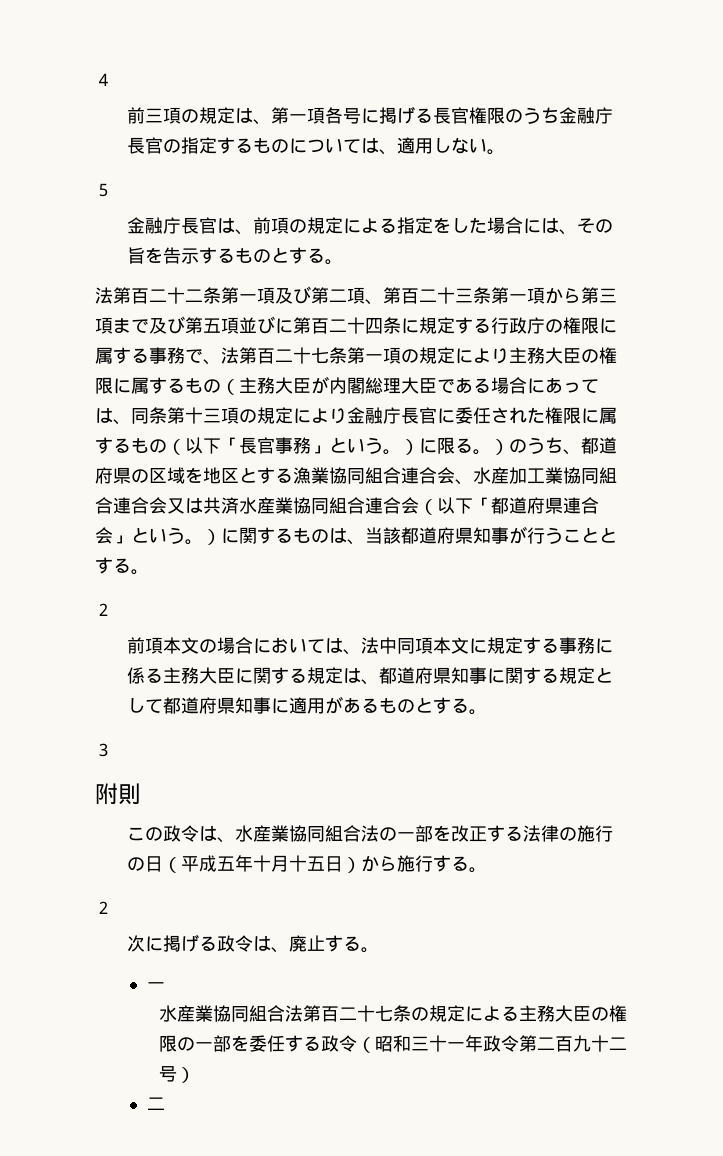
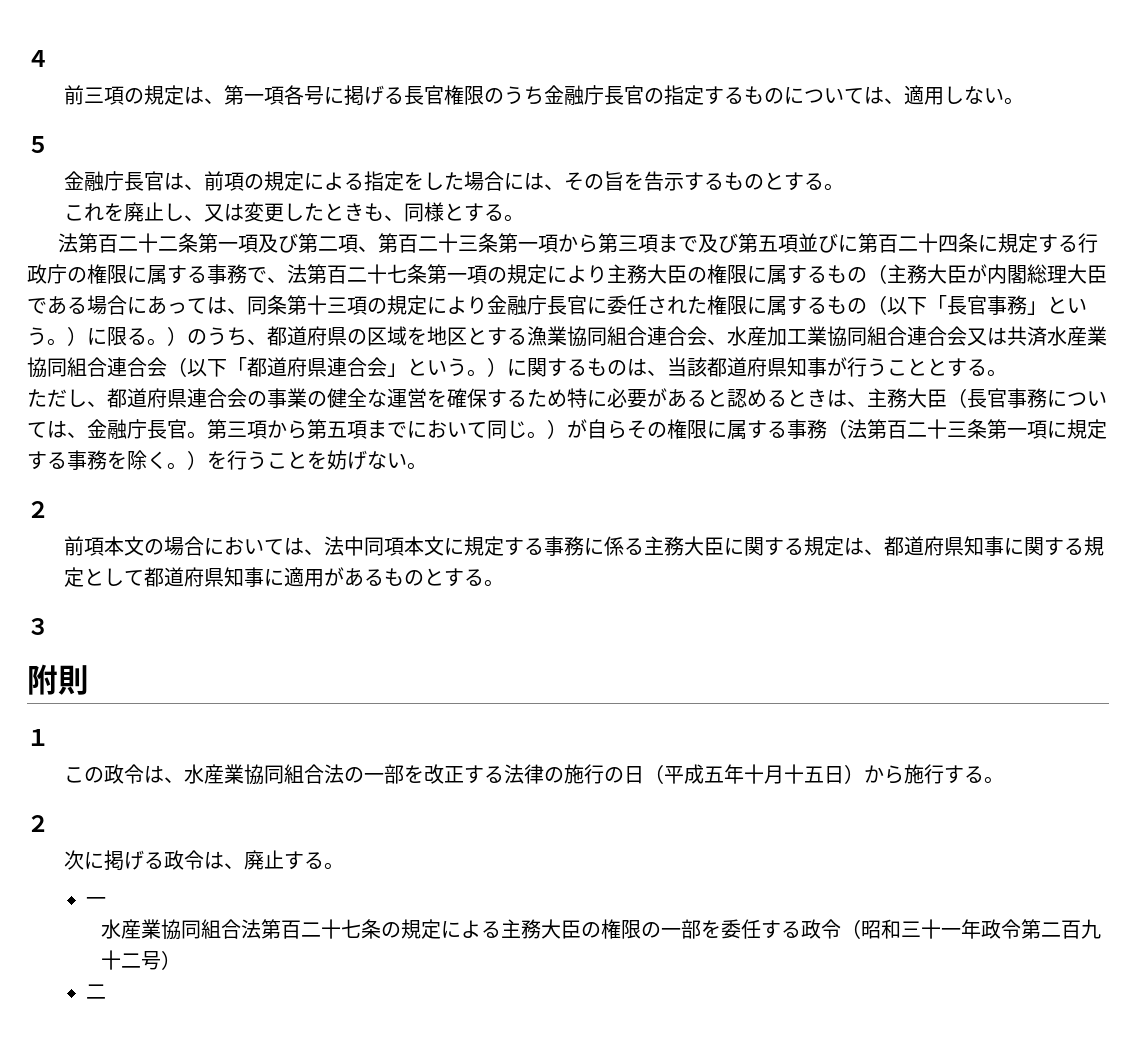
+ これを廃止し、又は変更したときも、同様とする。
+ ただし、都道府県連合会の事業の健全な運営を確保するため特に必要があると認めるときは、主務大臣（長官事務については、金融庁長官。第三項から第五項までにおいて同じ。）が自らその権限に属する事務（法第百二十三条第一項に規定する事務を除く。）を行うことを妨げない。
+ １

